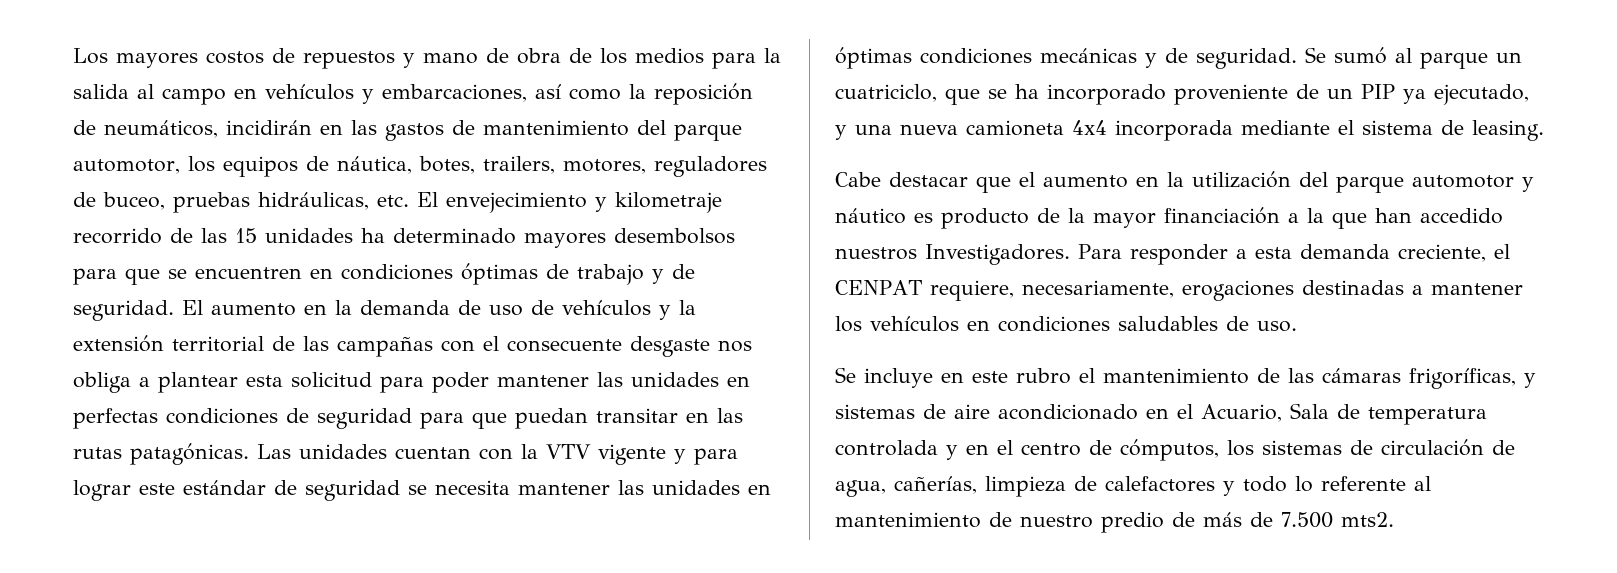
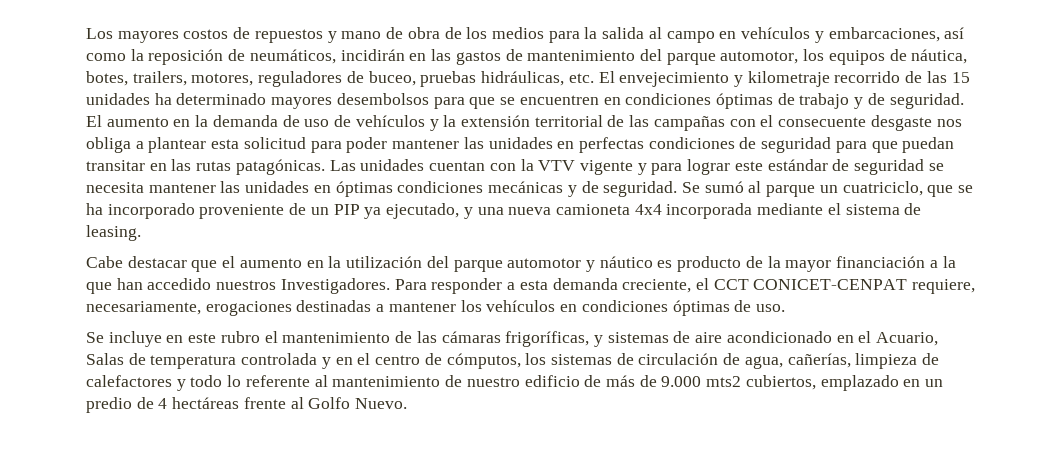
- Para responder a esta demanda creciente, el CENPAT requiere, necesariamente, erogaciones destinadas a mantener los vehículos en condiciones saludables de uso.
+ Para responder a esta demanda creciente, el CCT CONICET-CENPAT requiere, necesariamente, erogaciones destinadas a mantener los vehículos en condiciones óptimas de uso.
- Se incluye en este rubro el mantenimiento de las cámaras frigoríficas, y sistemas de aire acondicionado en el Acuario, Sala de temperatura controlada y en el centro de cómputos, los sistemas de circulación de agua, cañerías, limpieza de calefactores y todo lo referente al mantenimiento de nuestro predio de más de 7.500 mts2.
+ Se incluye en este rubro el mantenimiento de las cámaras frigoríficas, y sistemas de aire acondicionado en el Acuario, Salas de temperatura controlada y en el centro de cómputos, los sistemas de circulación de agua, cañerías, limpieza de calefactores y todo lo referente al mantenimiento de nuestro edificio de más de 9.000 mts2 cubiertos, emplazado en un predio de 4 hectáreas frente al Golfo Nuevo.

